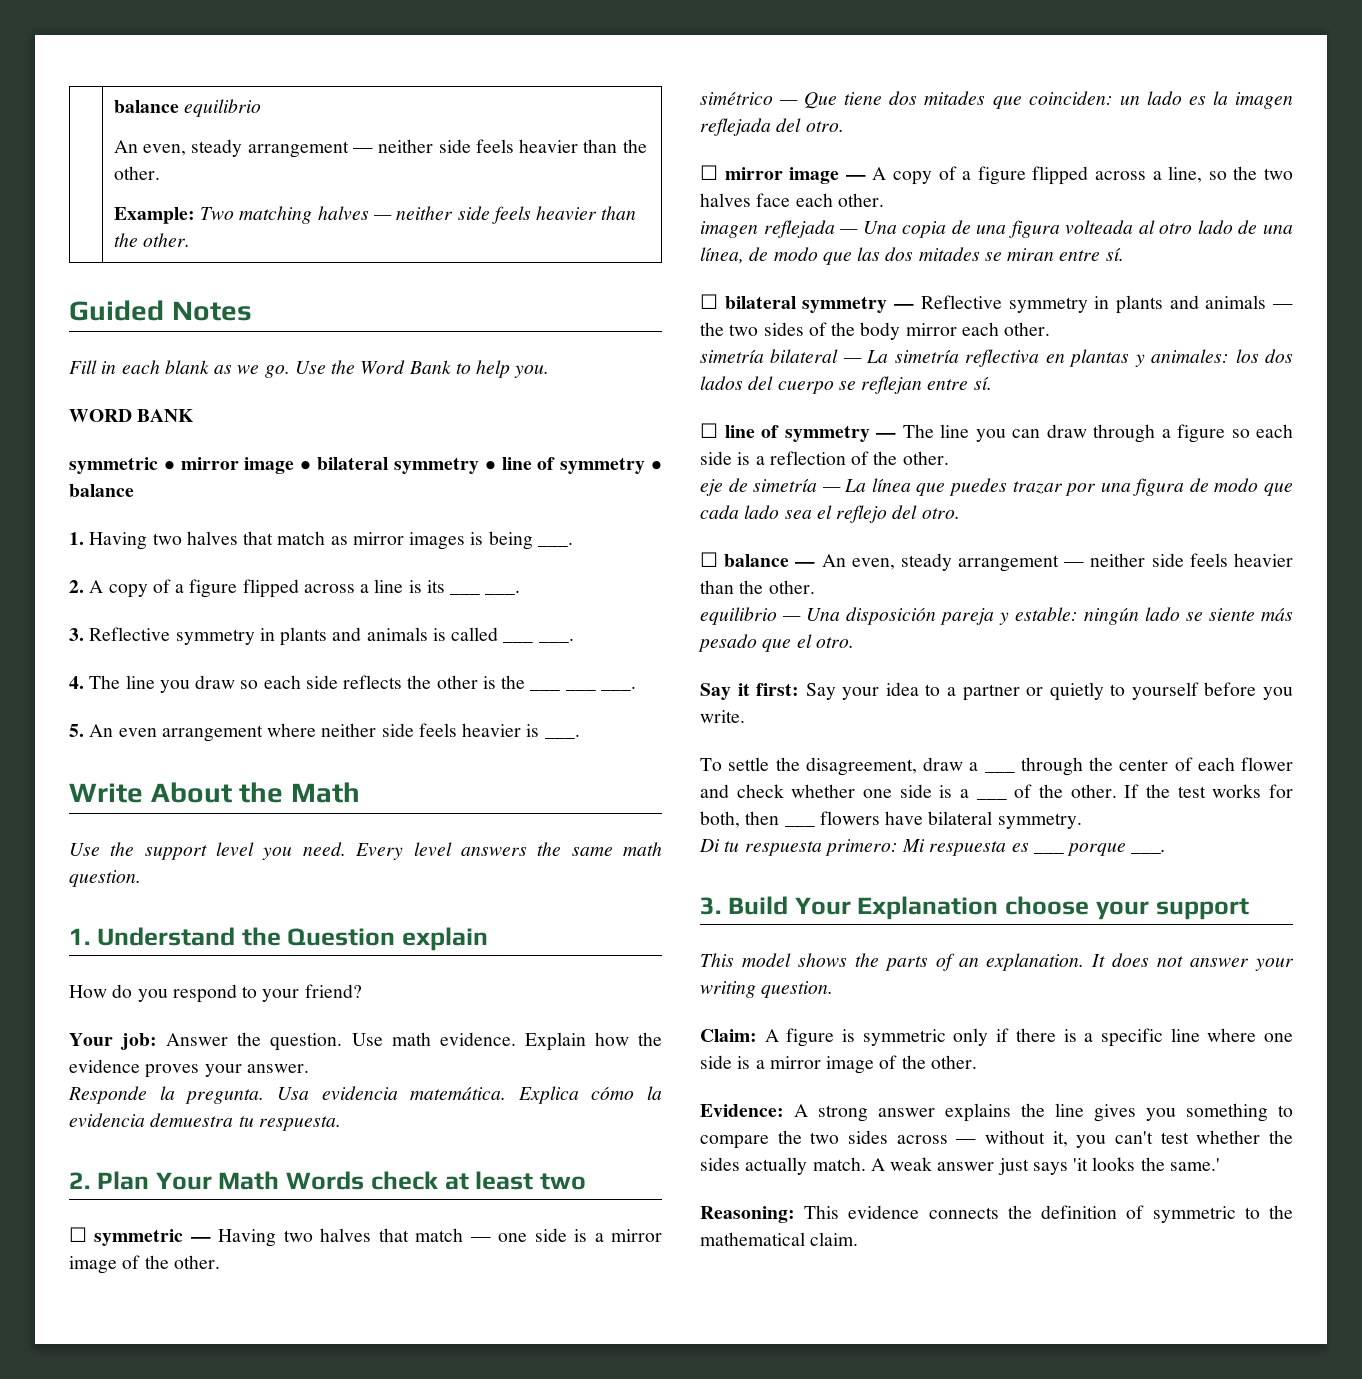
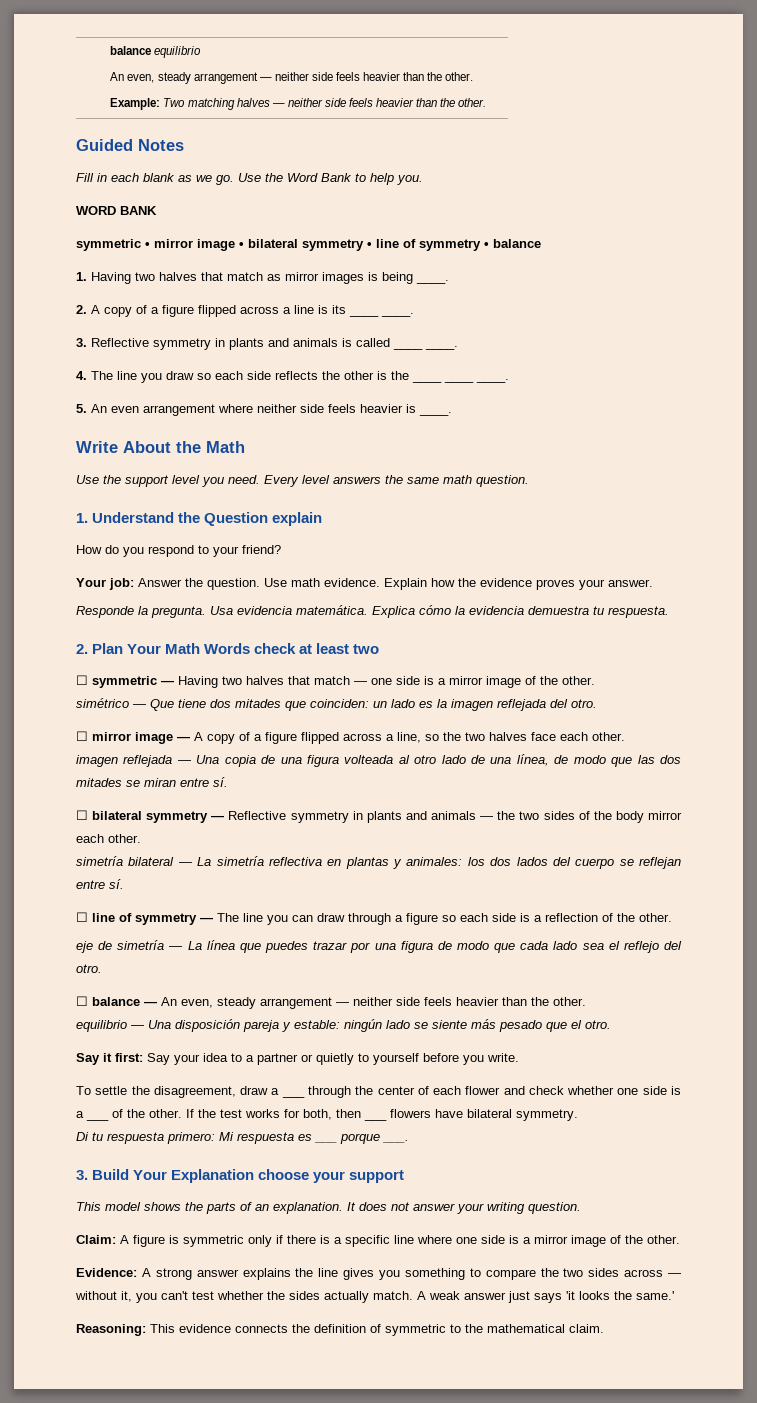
- 1. Having two halves that match as mirror images is being ___.
+ 1. Having two halves that match as mirror images is being ____.
- 2. A copy of a figure flipped across a line is its ___ ___.
+ 2. A copy of a figure flipped across a line is its ____ ____.
- 3. Reflective symmetry in plants and animals is called ___ ___.
+ 3. Reflective symmetry in plants and animals is called ____ ____.
- 4. The line you draw so each side reflects the other is the ___ ___ ___.
+ 4. The line you draw so each side reflects the other is the ____ ____ ____.
- 5. An even arrangement where neither side feels heavier is ___.
+ 5. An even arrangement where neither side feels heavier is ____.

